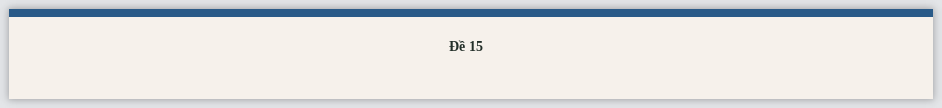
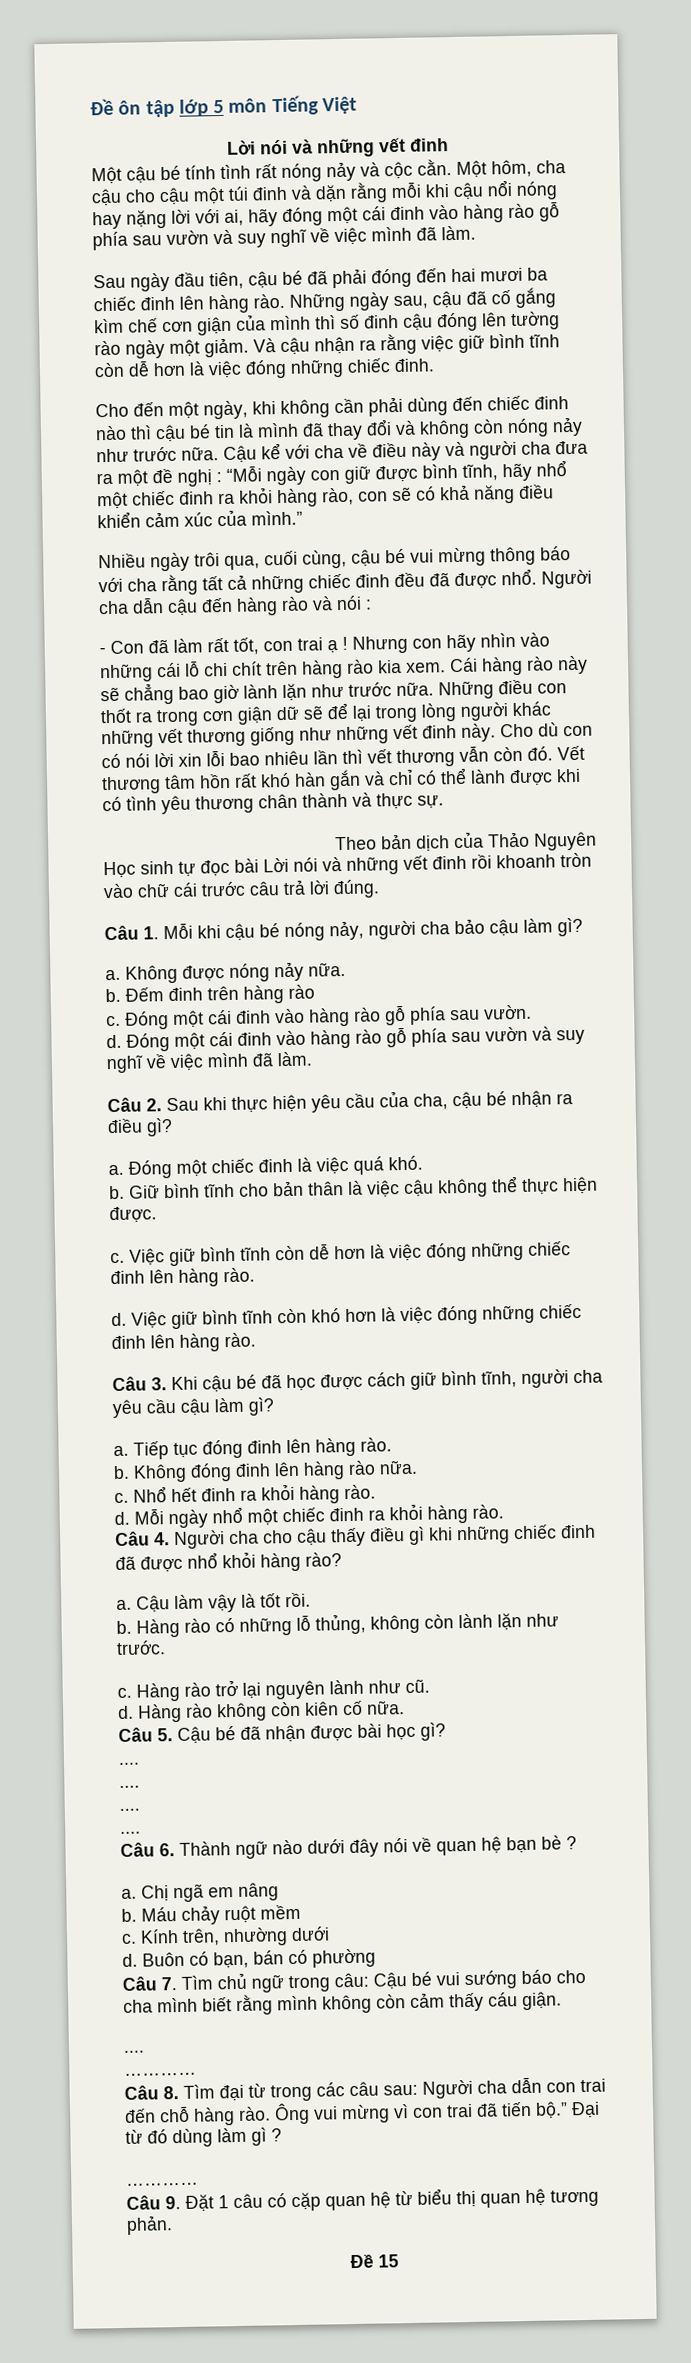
+ Đề ôn tập lớp 5 môn Tiếng Việt
+ Lời nói và những vết đinh
+ Một cậu bé tính tình rất nóng nảy và cộc cằn. Một hôm, cha cậu cho cậu một túi đinh và dặn rằng mỗi khi cậu nổi nóng hay nặng lời với ai, hãy đóng một cái đinh vào hàng rào gỗ phía sau vườn và suy nghĩ về việc mình đã làm.
+ Sau ngày đầu tiên, cậu bé đã phải đóng đến hai mươi ba chiếc đinh lên hàng rào. Những ngày sau, cậu đã cố gắng kìm chế cơn giận của mình thì số đinh cậu đóng lên tường rào ngày một giảm. Và cậu nhận ra rằng việc giữ bình tĩnh còn dễ hơn là việc đóng những chiếc đinh.
+ Cho đến một ngày, khi không cần phải dùng đến chiếc đinh nào thì cậu bé tin là mình đã thay đổi và không còn nóng nảy như trước nữa. Cậu kể với cha về điều này và người cha đưa ra một đề nghị : “Mỗi ngày con giữ được bình tĩnh, hãy nhổ một chiếc đinh ra khỏi hàng rào, con sẽ có khả năng điều khiển cảm xúc của mình.”
+ Nhiều ngày trôi qua, cuối cùng, cậu bé vui mừng thông báo với cha rằng tất cả những chiếc đinh đều đã được nhổ. Người cha dẫn cậu đến hàng rào và nói :
+ - Con đã làm rất tốt, con trai ạ ! Nhưng con hãy nhìn vào những cái lỗ chi chít trên hàng rào kia xem. Cái hàng rào này sẽ chẳng bao giờ lành lặn như trước nữa. Những điều con thốt ra trong cơn giận dữ sẽ để lại trong lòng người khác những vết thương giống như những vết đinh này. Cho dù con có nói lời xin lỗi bao nhiêu lần thì vết thương vẫn còn đó. Vết thương tâm hồn rất khó hàn gắn và chỉ có thể lành được khi có tình yêu thương chân thành và thực sự.
+ Theo bản dịch của Thảo Nguyên
+ Học sinh tự đọc bài Lời nói và những vết đinh rồi khoanh tròn vào chữ cái trước câu trả lời đúng.
+ Câu 1. Mỗi khi cậu bé nóng nảy, người cha bảo cậu làm gì?
+ a. Không được nóng nảy nữa.
+ b. Đếm đinh trên hàng rào
+ c. Đóng một cái đinh vào hàng rào gỗ phía sau vườn.
+ d. Đóng một cái đinh vào hàng rào gỗ phía sau vườn và suy nghĩ về việc mình đã làm.
+ Câu 2. Sau khi thực hiện yêu cầu của cha, cậu bé nhận ra điều gì?
+ a. Đóng một chiếc đinh là việc quá khó.
+ b. Giữ bình tĩnh cho bản thân là việc cậu không thể thực hiện được.
+ c. Việc giữ bình tĩnh còn dễ hơn là việc đóng những chiếc đinh lên hàng rào.
+ d. Việc giữ bình tĩnh còn khó hơn là việc đóng những chiếc đinh lên hàng rào.
+ Câu 3. Khi cậu bé đã học được cách giữ bình tĩnh, người cha yêu cầu cậu làm gì?
+ a. Tiếp tục đóng đinh lên hàng rào.
+ b. Không đóng đinh lên hàng rào nữa.
+ c. Nhổ hết đinh ra khỏi hàng rào.
+ d. Mỗi ngày nhổ một chiếc đinh ra khỏi hàng rào.
+ Câu 4. Người cha cho cậu thấy điều gì khi những chiếc đinh đã được nhổ khỏi hàng rào?
+ a. Cậu làm vậy là tốt rồi.
+ b. Hàng rào có những lỗ thủng, không còn lành lặn như trước.
+ c. Hàng rào trở lại nguyên lành như cũ.
+ d. Hàng rào không còn kiên cố nữa.
+ Câu 5. Cậu bé đã nhận được bài học gì?
+ ....
+ ....
+ ....
+ ....
+ Câu 6. Thành ngữ nào dưới đây nói về quan hệ bạn bè ?
+ a. Chị ngã em nâng
+ b. Máu chảy ruột mềm
+ c. Kính trên, nhường dưới
+ d. Buôn có bạn, bán có phường
+ Câu 7. Tìm chủ ngữ trong câu: Cậu bé vui sướng báo cho cha mình biết rằng mình không còn cảm thấy cáu giận.
+ ....
+ …………
+ Câu 8. Tìm đại từ trong các câu sau: Người cha dẫn con trai đến chỗ hàng rào. Ông vui mừng vì con trai đã tiến bộ.” Đại từ đó dùng làm gì ?
+ …………
+ Câu 9. Đặt 1 câu có cặp quan hệ từ biểu thị quan hệ tương phản.

